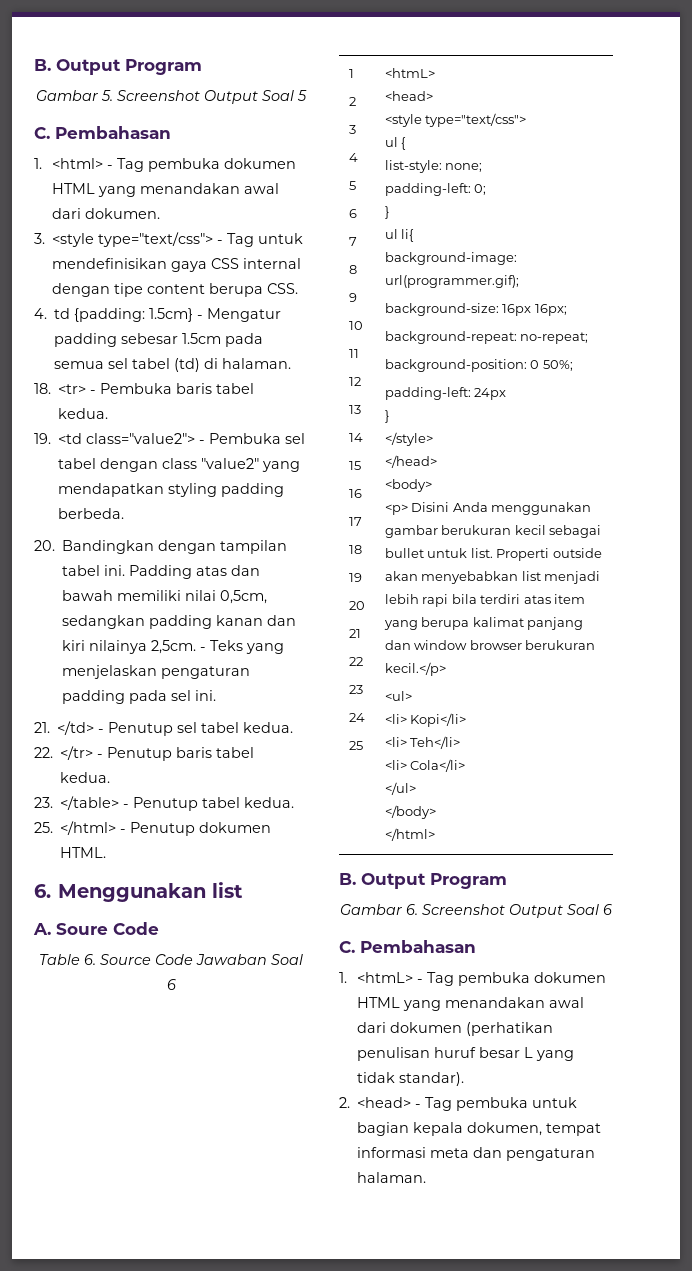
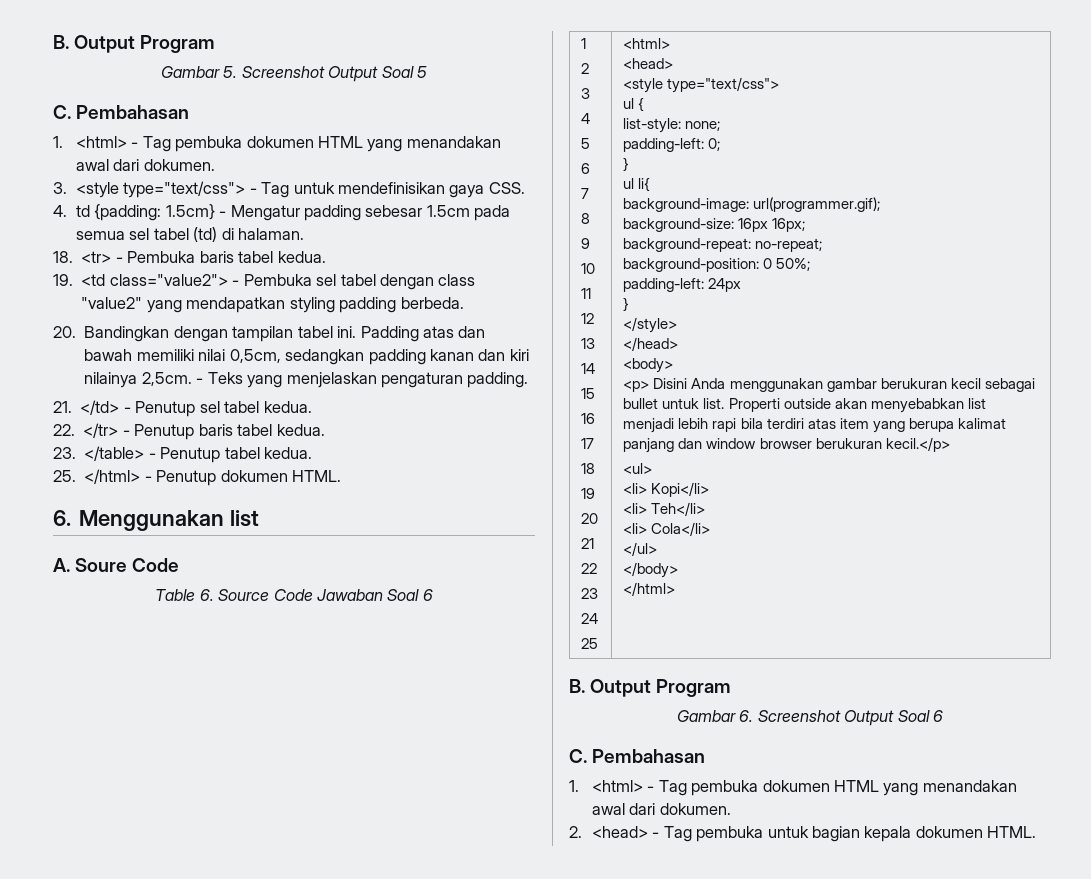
- 3. <style type="text/css"> - Tag untuk mendefinisikan gaya CSS internal dengan tipe content berupa CSS.
+ 3. <style type="text/css"> - Tag untuk mendefinisikan gaya CSS.
- - Teks yang menjelaskan pengaturan padding pada sel ini.
+ - Teks yang menjelaskan pengaturan padding.
- 25 | <htmL>
+ 25 | <html>
  Gambar 6. Screenshot Output Soal 6
  C. Pembahasan
- 1. <htmL> - Tag pembuka dokumen HTML yang menandakan awal dari dokumen (perhatikan penulisan huruf besar L yang tidak standar).
+ 1. <html> - Tag pembuka dokumen HTML yang menandakan awal dari dokumen.
- 2. <head> - Tag pembuka untuk bagian kepala dokumen, tempat informasi meta dan pengaturan halaman.
+ 2. <head> - Tag pembuka untuk bagian kepala dokumen HTML.

